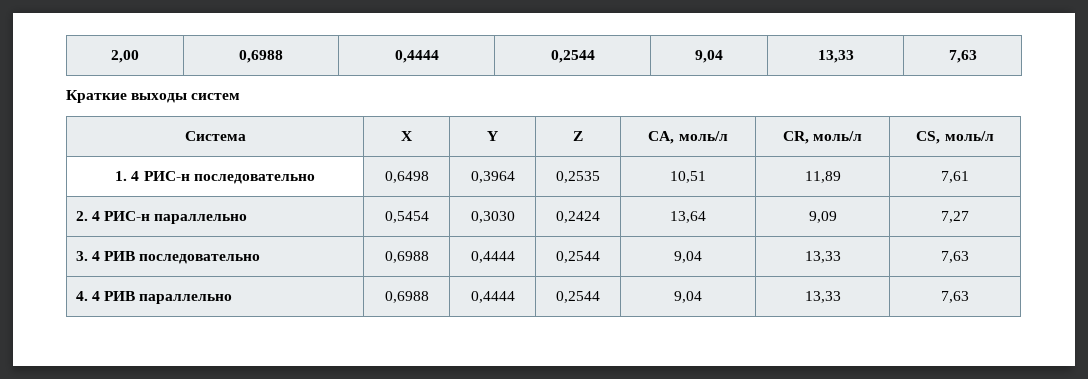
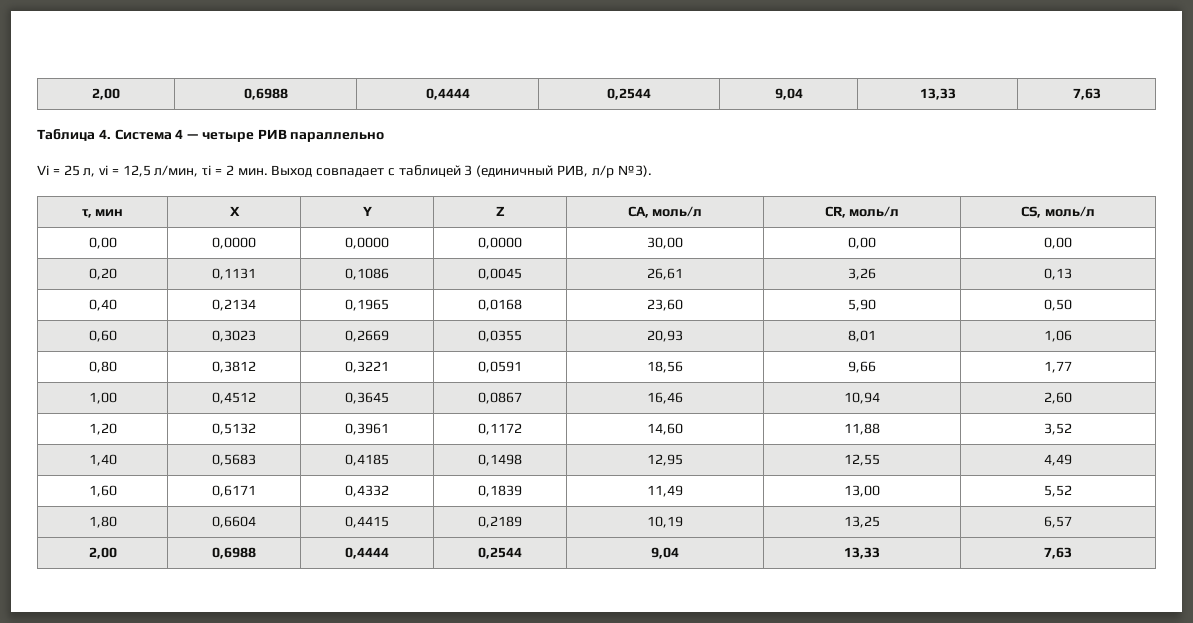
- Краткие выходы систем
- Система | X | Y | Z | CA, моль/л | CR, моль/л | CS, моль/л
+ Таблица 4. Система 4 — четыре РИВ параллельно
+ Vi = 25 л, vi = 12,5 л/мин, τi = 2 мин. Выход совпадает с таблицей 3 (единичный РИВ, л/р №3).
+ τ, мин | X | Y | Z | CA, моль/л | CR, моль/л | CS, моль/л
- 1. 4 РИС-н последовательно | 0,6498 | 0,3964 | 0,2535 | 10,51 | 11,89 | 7,61
- 2. 4 РИС-н параллельно | 0,5454 | 0,3030 | 0,2424 | 13,64 | 9,09 | 7,27
- 3. 4 РИВ последовательно | 0,6988 | 0,4444 | 0,2544 | 9,04 | 13,33 | 7,63
- 4. 4 РИВ параллельно | 0,6988 | 0,4444 | 0,2544 | 9,04 | 13,33 | 7,63
+ 0,00 | 0,0000 | 0,0000 | 0,0000 | 30,00 | 0,00 | 0,00
+ 0,20 | 0,1131 | 0,1086 | 0,0045 | 26,61 | 3,26 | 0,13
+ 0,40 | 0,2134 | 0,1965 | 0,0168 | 23,60 | 5,90 | 0,50
+ 0,60 | 0,3023 | 0,2669 | 0,0355 | 20,93 | 8,01 | 1,06
+ 0,80 | 0,3812 | 0,3221 | 0,0591 | 18,56 | 9,66 | 1,77
+ 1,00 | 0,4512 | 0,3645 | 0,0867 | 16,46 | 10,94 | 2,60
+ 1,20 | 0,5132 | 0,3961 | 0,1172 | 14,60 | 11,88 | 3,52
+ 1,40 | 0,5683 | 0,4185 | 0,1498 | 12,95 | 12,55 | 4,49
+ 1,60 | 0,6171 | 0,4332 | 0,1839 | 11,49 | 13,00 | 5,52
+ 1,80 | 0,6604 | 0,4415 | 0,2189 | 10,19 | 13,25 | 6,57
+ 2,00 | 0,6988 | 0,4444 | 0,2544 | 9,04 | 13,33 | 7,63

